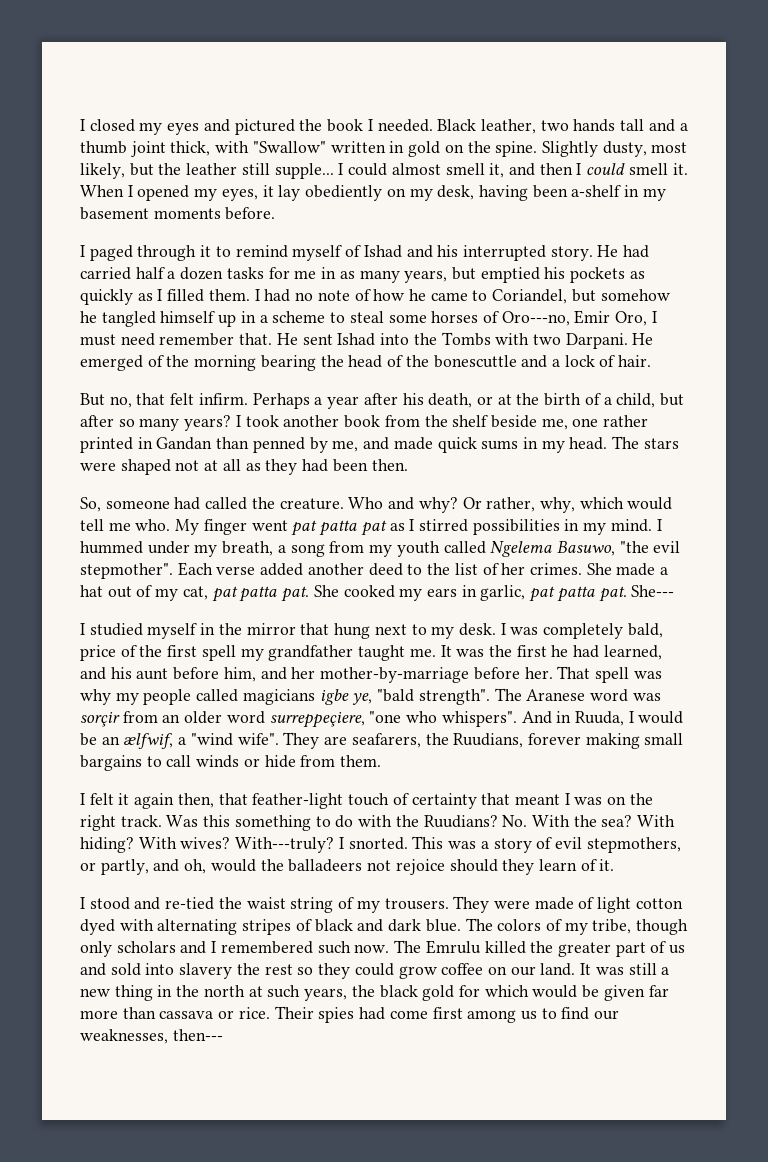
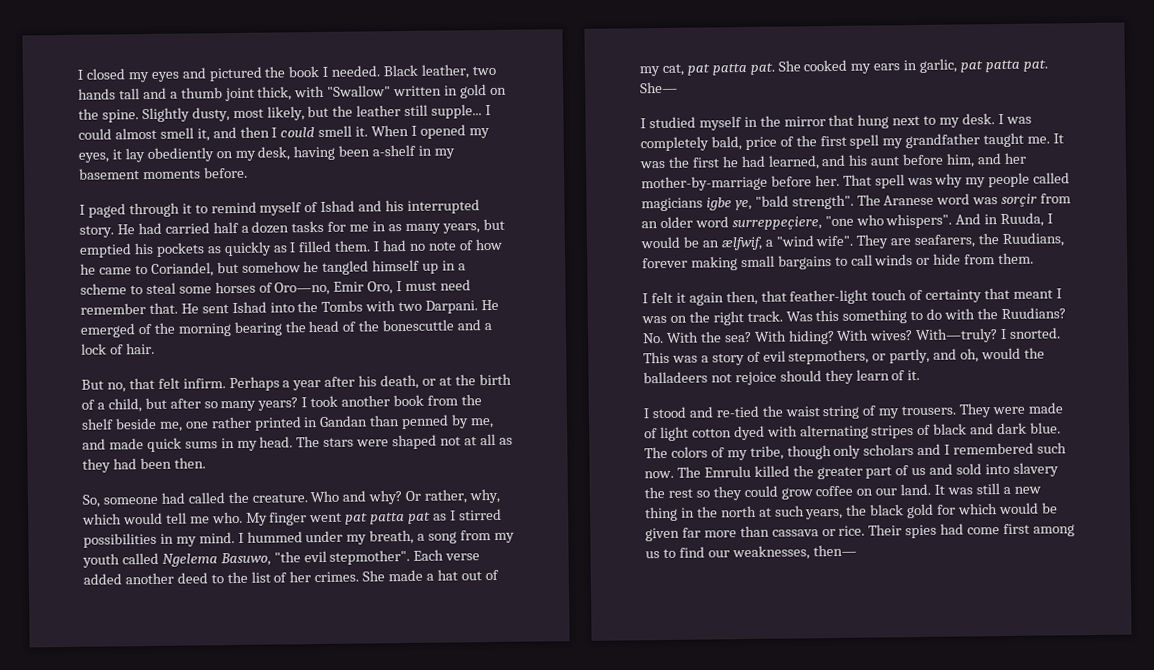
- I had no note of how he came to Coriandel, but somehow he tangled himself up in a scheme to steal some horses of Oro---no, Emir Oro, I must need remember that.
+ I had no note of how he came to Coriandel, but somehow he tangled himself up in a scheme to steal some horses of Oro—no, Emir Oro, I must need remember that.
- She---
+ She—
- With---truly?
+ With—truly?
- Their spies had come first among us to find our weaknesses, then---
+ Their spies had come first among us to find our weaknesses, then—

